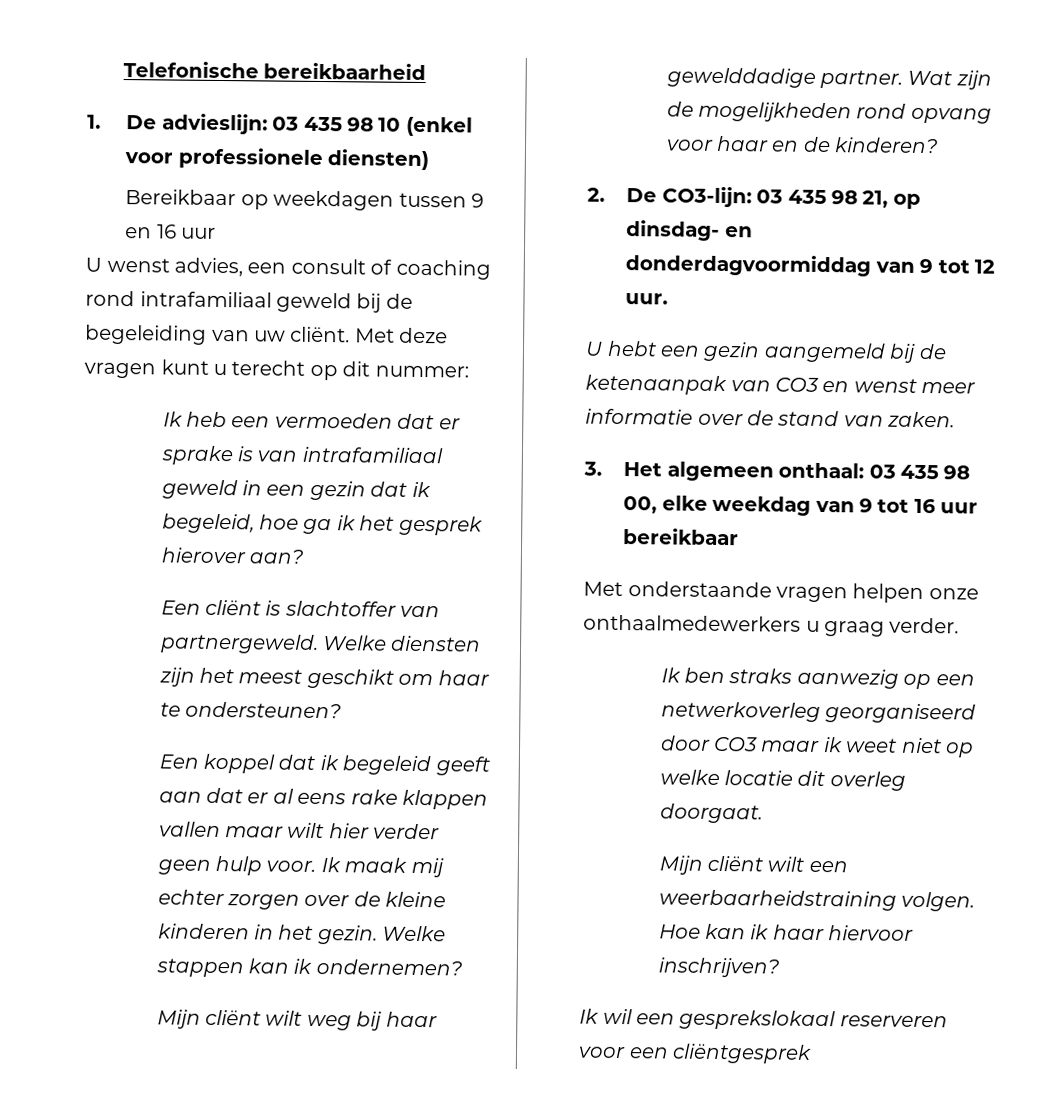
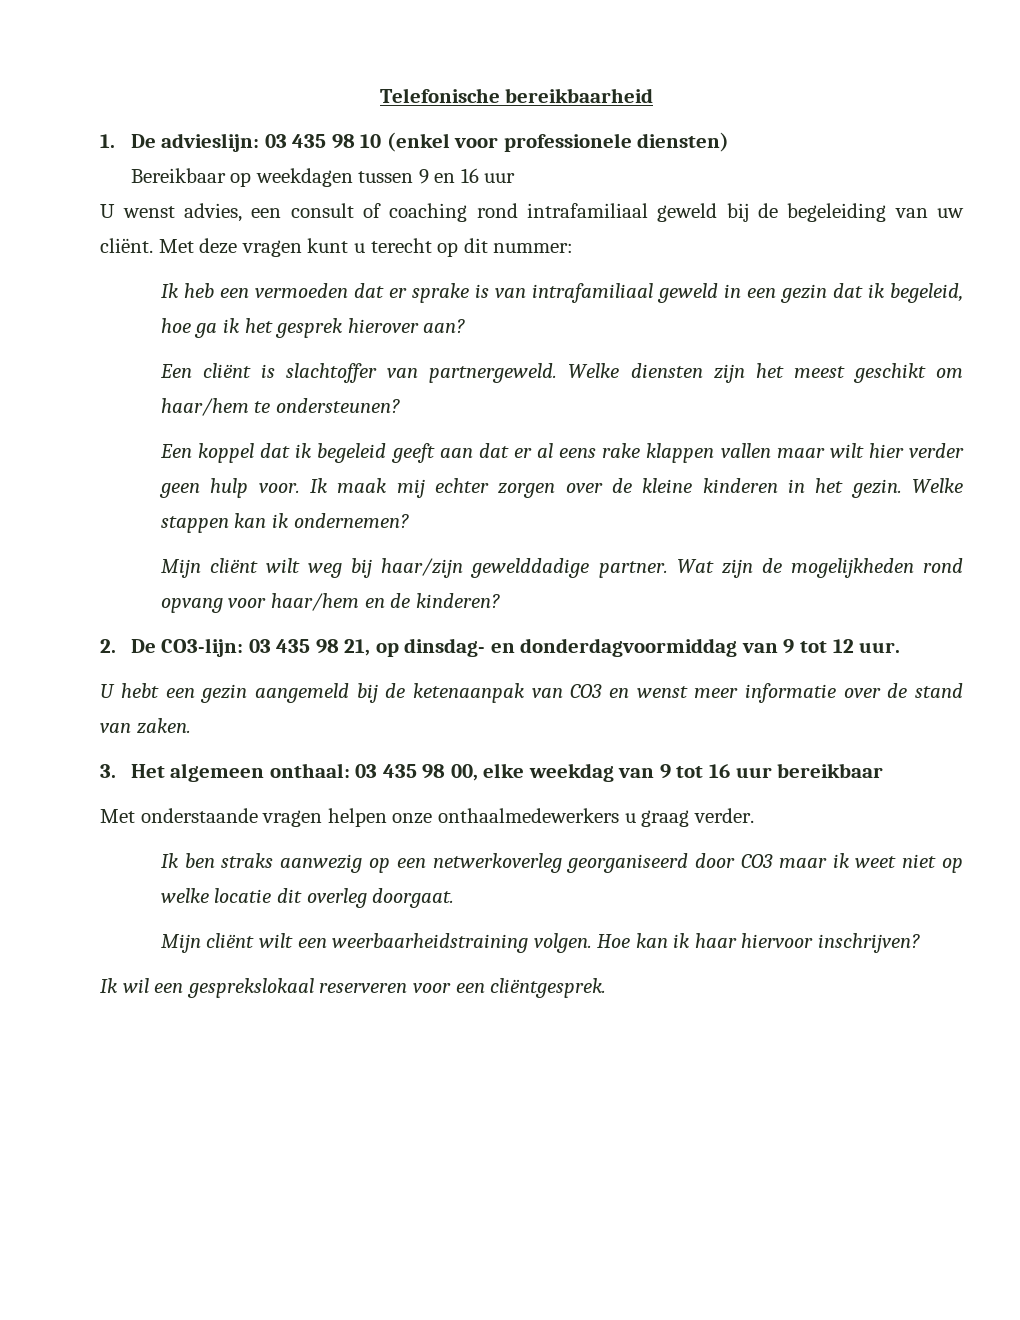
- Welke diensten zijn het meest geschikt om haar te ondersteunen?
+ Welke diensten zijn het meest geschikt om haar/hem te ondersteunen?
- Mijn cliënt wilt weg bij haar gewelddadige partner.
+ Mijn cliënt wilt weg bij haar/zijn gewelddadige partner.
- Wat zijn de mogelijkheden rond opvang voor haar en de kinderen?
+ Wat zijn de mogelijkheden rond opvang voor haar/hem en de kinderen?
- Ik wil een gesprekslokaal reserveren voor een cliëntgesprek
+ Ik wil een gesprekslokaal reserveren voor een cliëntgesprek.

